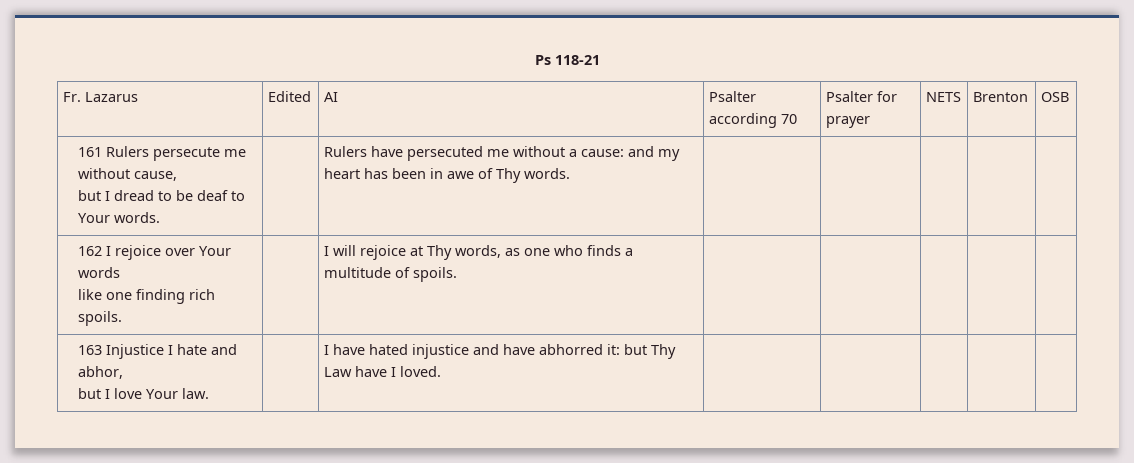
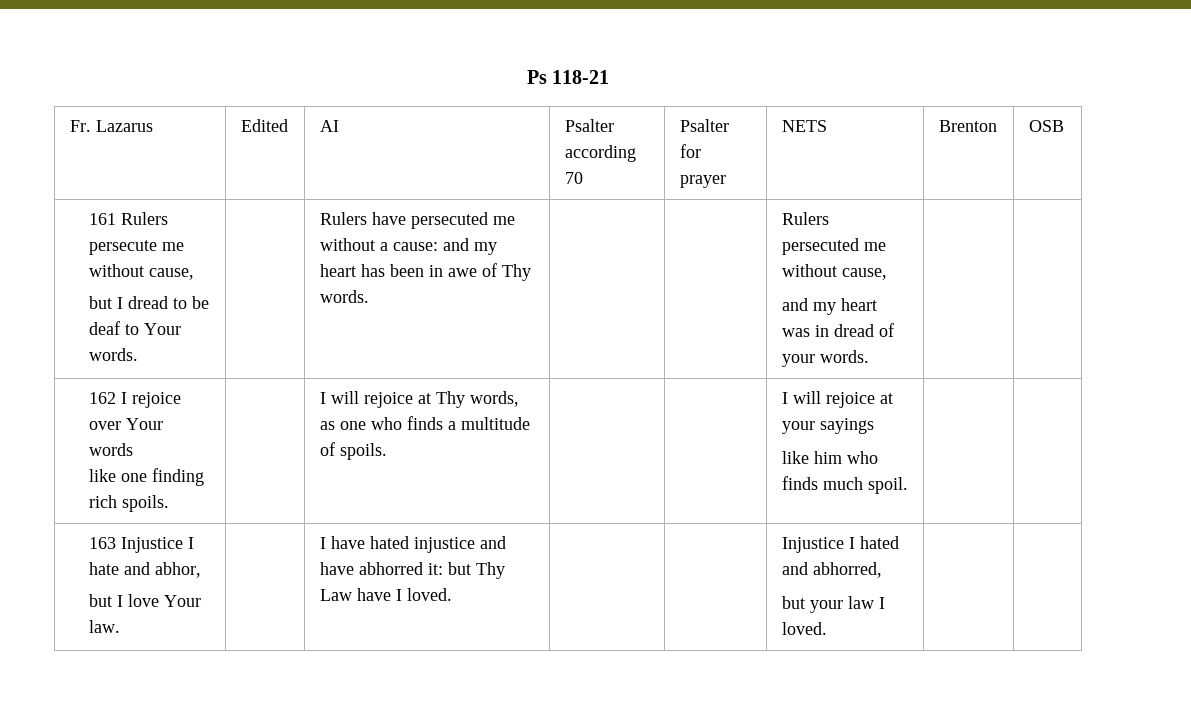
+ Rulers persecuted me without cause,
+ and my heart was in dread of your words.
  162 I rejoice over Your words
- like one finding rich spoils. | | I will rejoice at Thy words, as one who finds a multitude of spoils. | | | | |
+ like one finding rich spoils. | | I will rejoice at Thy words, as one who finds a multitude of spoils. | | | I will rejoice at your sayings
+ like him who finds much spoil. | |
  163 Injustice I hate and abhor,
- but I love Your law. | | I have hated injustice and have abhorred it: but Thy Law have I loved. | | | | |
+ but I love Your law. | | I have hated injustice and have abhorred it: but Thy Law have I loved. | | | Injustice I hated and abhorred,
+ but your law I loved. | |

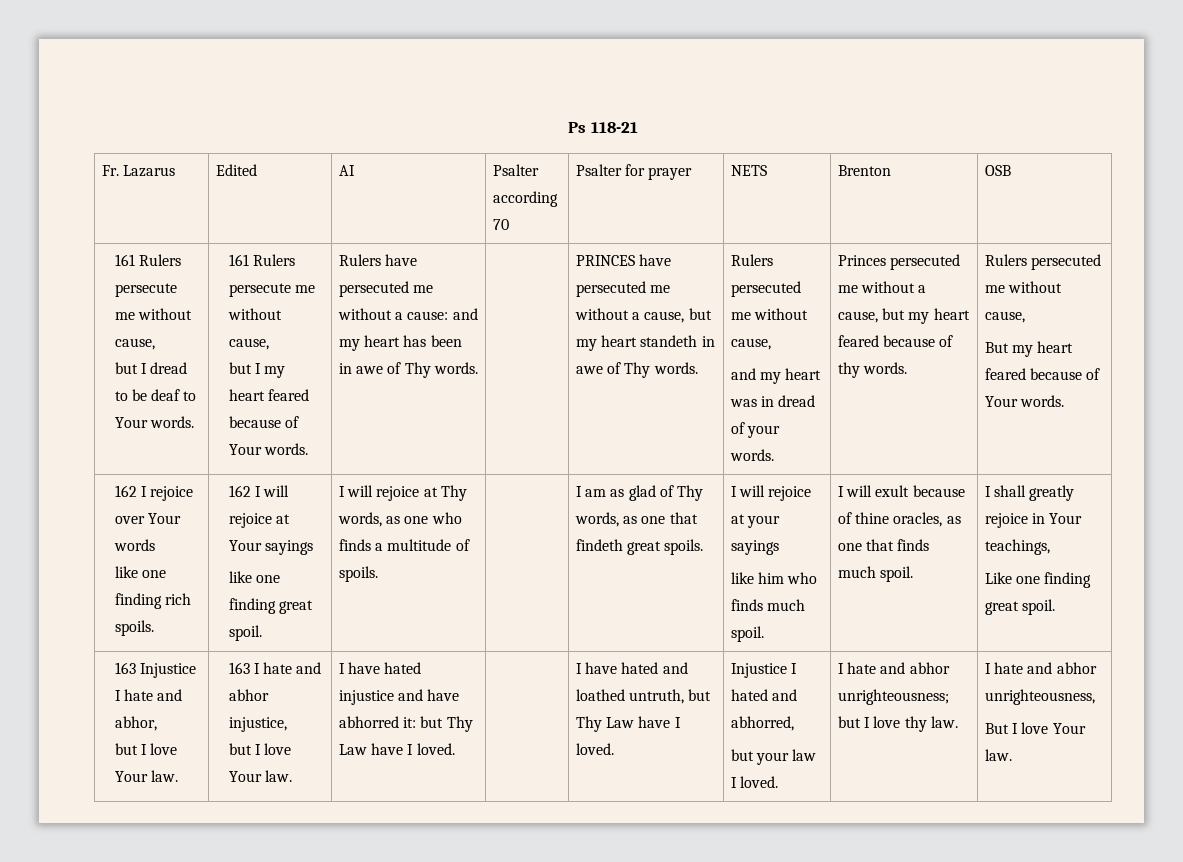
- but I dread to be deaf to Your words.
+ but I dread to be deaf to Your words. | 161 Rulers persecute me without cause,
+ but I my heart feared because of Your words.
+ PRINCES have persecuted me without a cause, but my heart standeth in awe of Thy words.
+ Princes persecuted me without a cause, but my heart feared because of thy words. | Rulers persecuted me without cause,
+ But my heart feared because of Your words.
+ 162 I will rejoice at Your sayings
+ like one finding great spoil.
+ I am as glad of Thy words, as one that findeth great spoils.
+ I will exult because of thine oracles, as one that finds much spoil. | I shall greatly rejoice in Your teachings,
+ Like one finding great spoil.
+ 163 I hate and abhor injustice,
+ but I love Your law.
+ I have hated and loathed untruth, but Thy Law have I loved.
+ I hate and abhor unrighteousness; but I love thy law. | I hate and abhor unrighteousness,
+ But I love Your law.

